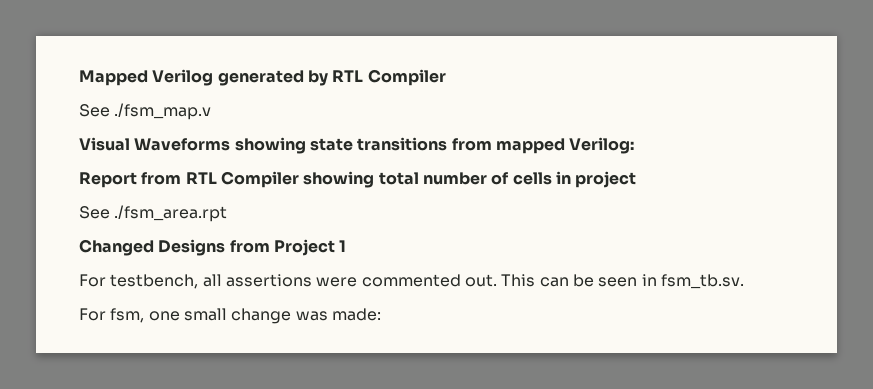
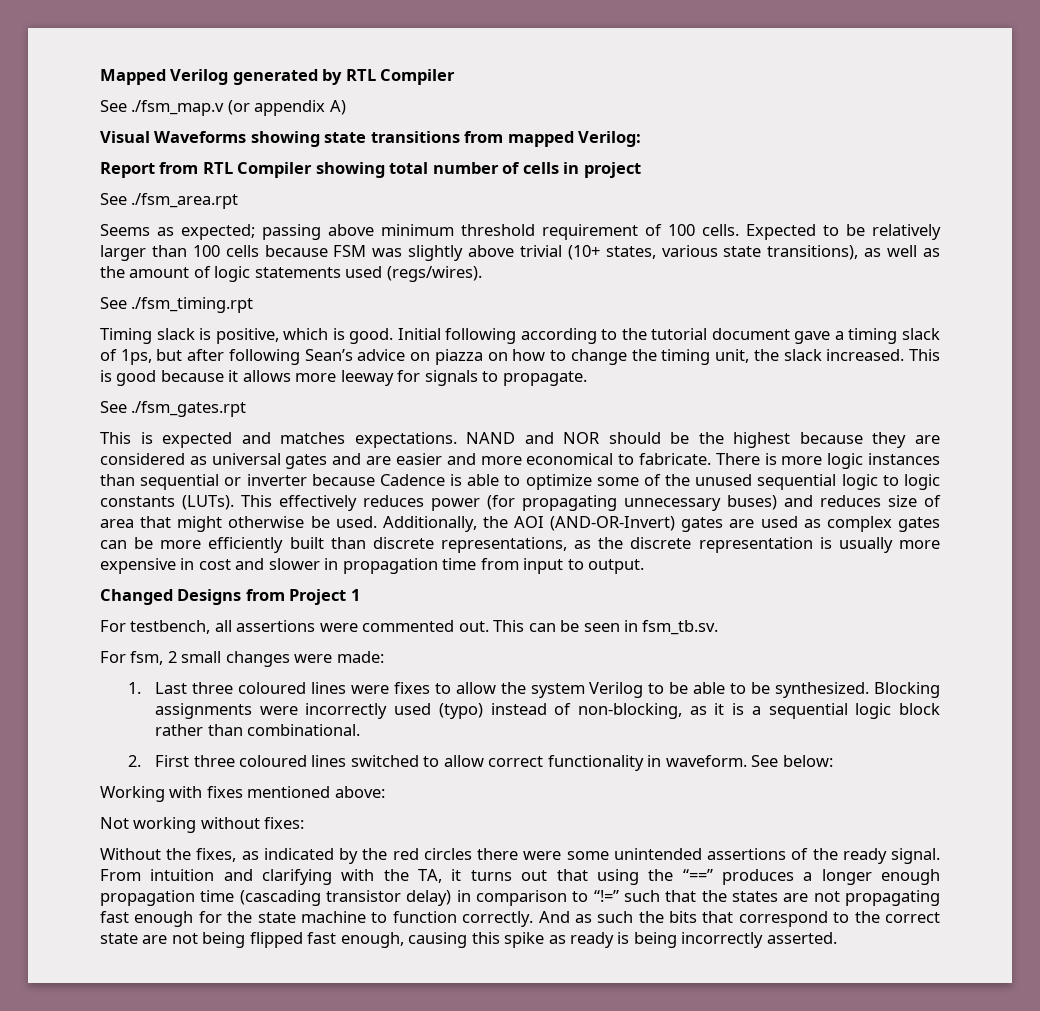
- See ./fsm_map.v
+ See ./fsm_map.v (or appendix A)
+ Seems as expected; passing above minimum threshold requirement of 100 cells. Expected to be relatively larger than 100 cells because FSM was slightly above trivial (10+ states, various state transitions), as well as the amount of logic statements used (regs/wires).
+ See ./fsm_timing.rpt
+ Timing slack is positive, which is good. Initial following according to the tutorial document gave a timing slack of 1ps, but after following Sean’s advice on piazza on how to change the timing unit, the slack increased. This is good because it allows more leeway for signals to propagate.
+ See ./fsm_gates.rpt
+ This is expected and matches expectations. NAND and NOR should be the highest because they are considered as universal gates and are easier and more economical to fabricate. There is more logic instances than sequential or inverter because Cadence is able to optimize some of the unused sequential logic to logic constants (LUTs). This effectively reduces power (for propagating unnecessary buses) and reduces size of area that might otherwise be used. Additionally, the AOI (AND-OR-Invert) gates are used as complex gates can be more efficiently built than discrete representations, as the discrete representation is usually more expensive in cost and slower in propagation time from input to output.
- For fsm, one small change was made:
+ For fsm, 2 small changes were made:
+ 1. Last three coloured lines were fixes to allow the system Verilog to be able to be synthesized. Blocking assignments were incorrectly used (typo) instead of non-blocking, as it is a sequential logic block rather than combinational.
+ 2. First three coloured lines switched to allow correct functionality in waveform. See below:
+ Working with fixes mentioned above:
+ Not working without fixes:
+ Without the fixes, as indicated by the red circles there were some unintended assertions of the ready signal. From intuition and clarifying with the TA, it turns out that using the “==” produces a longer enough propagation time (cascading transistor delay) in comparison to “!=” such that the states are not propagating fast enough for the state machine to function correctly. And as such the bits that correspond to the correct state are not being flipped fast enough, causing this spike as ready is being incorrectly asserted.

